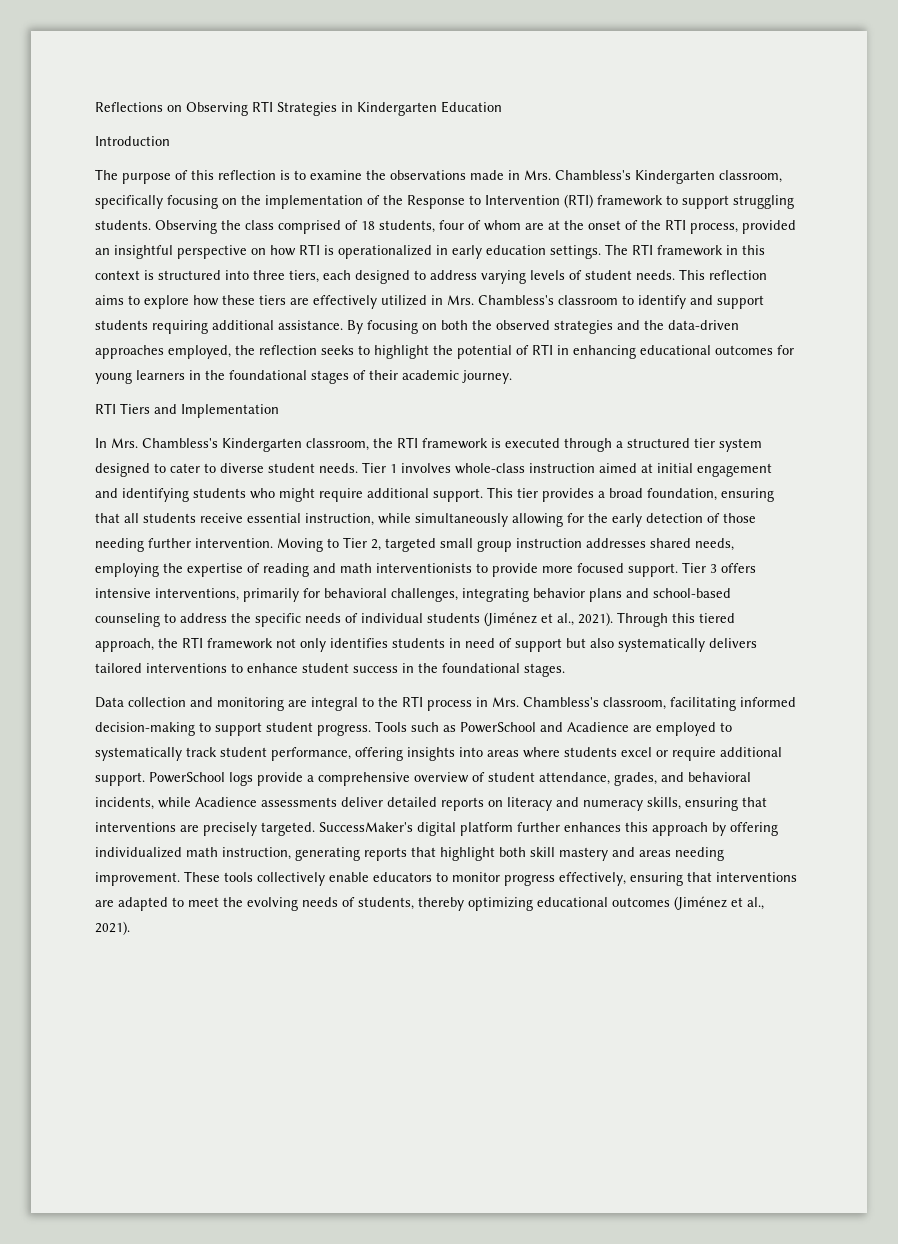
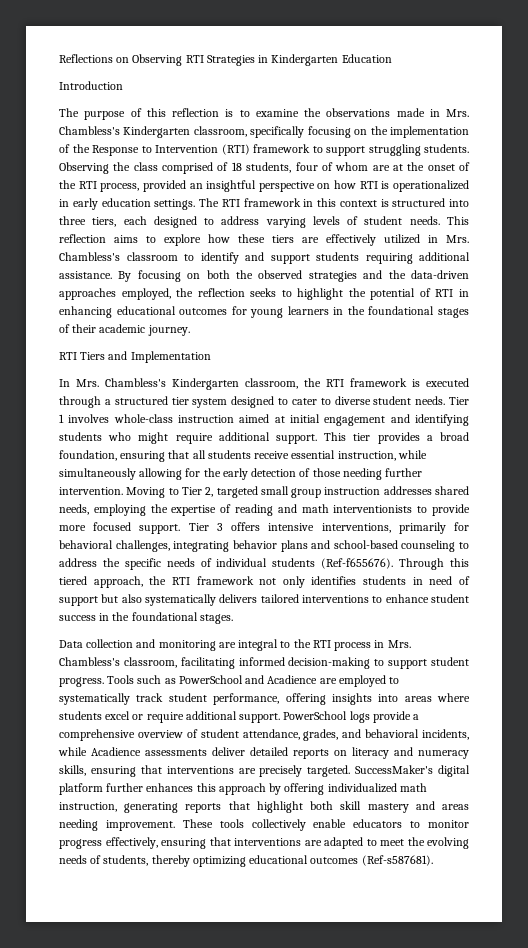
- Tier 3 offers intensive interventions, primarily for behavioral challenges, integrating behavior plans and school-based counseling to address the specific needs of individual students (Jiménez et al., 2021).
+ Tier 3 offers intensive interventions, primarily for behavioral challenges, integrating behavior plans and school-based counseling to address the specific needs of individual students (Ref-f655676).
- These tools collectively enable educators to monitor progress effectively, ensuring that interventions are adapted to meet the evolving needs of students, thereby optimizing educational outcomes (Jiménez et al., 2021).
+ These tools collectively enable educators to monitor progress effectively, ensuring that interventions are adapted to meet the evolving needs of students, thereby optimizing educational outcomes (Ref-s587681).

